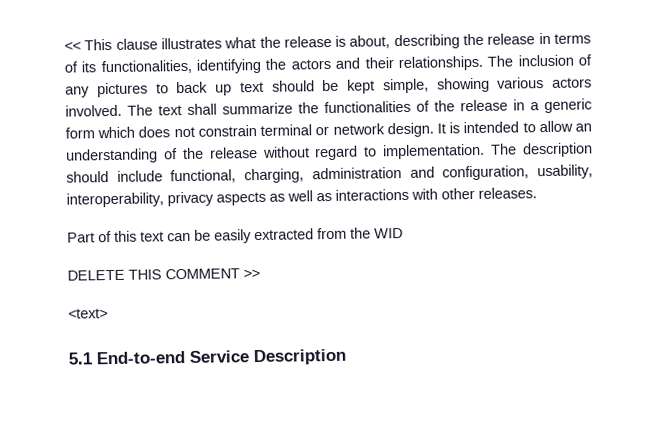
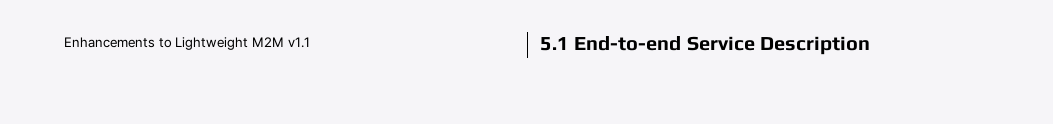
- << This clause illustrates what the release is about, describing the release in terms of its functionalities, identifying the actors and their relationships. The inclusion of any pictures to back up text should be kept simple, showing various actors involved. The text shall summarize the functionalities of the release in a generic form which does not constrain terminal or network design. It is intended to allow an understanding of the release without regard to implementation. The description should include functional, charging, administration and configuration, usability, interoperability, privacy aspects as well as interactions with other releases.
- Part of this text can be easily extracted from the WID
- DELETE THIS COMMENT >>
- <text>
+ Enhancements to Lightweight M2M v1.1

